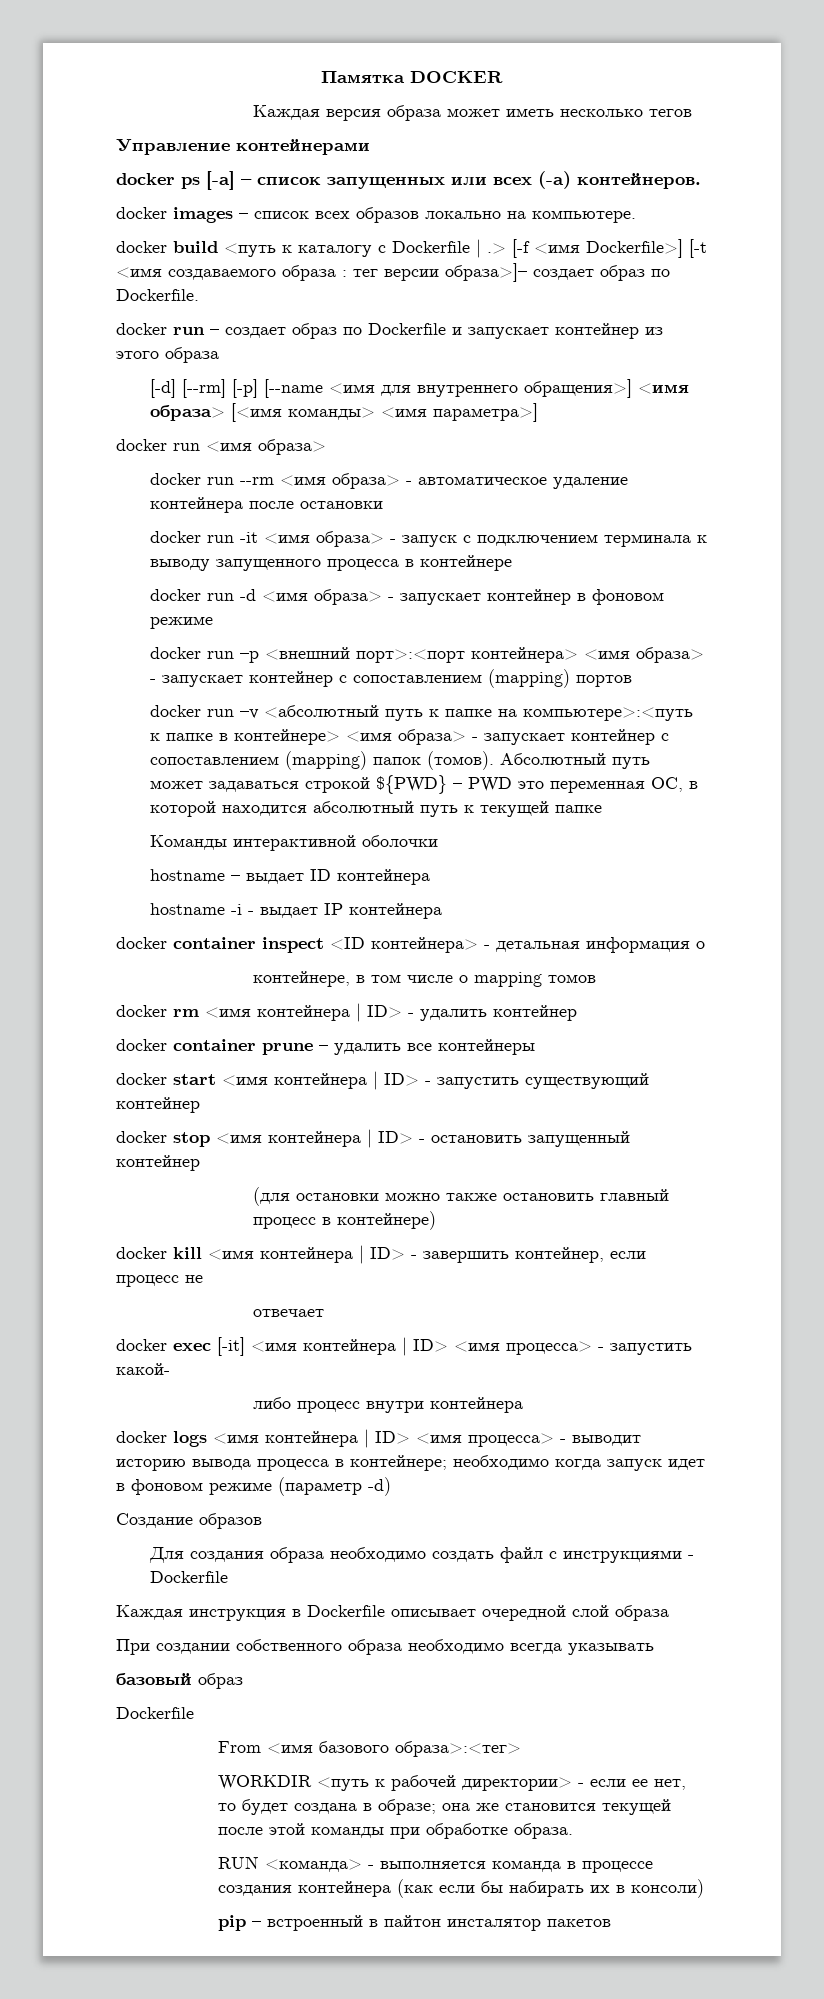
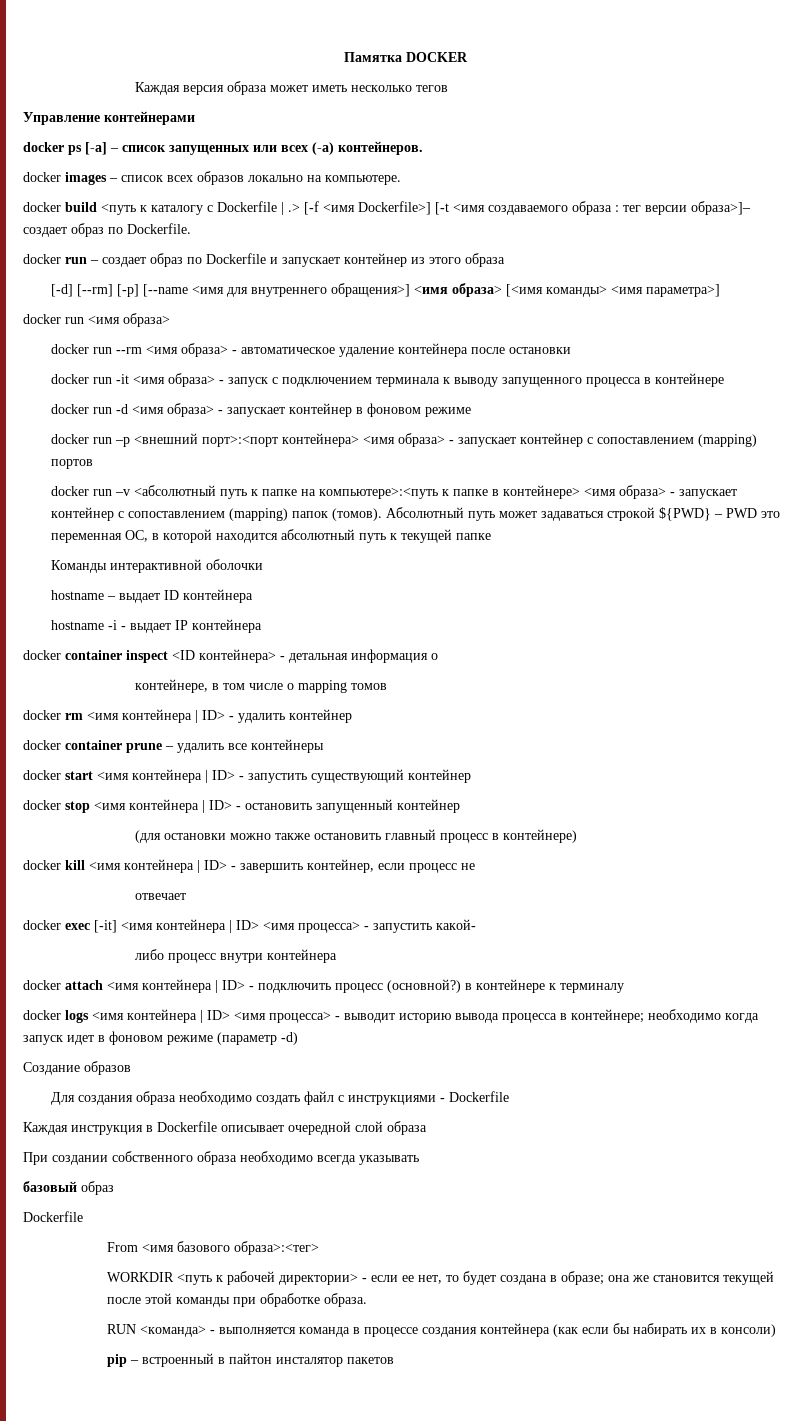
+ docker attach <имя контейнера | ID> - подключить процесс (основной?) в контейнере к терминалу

